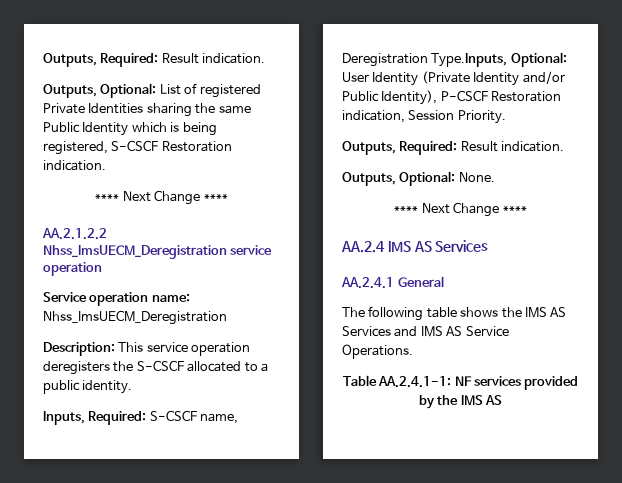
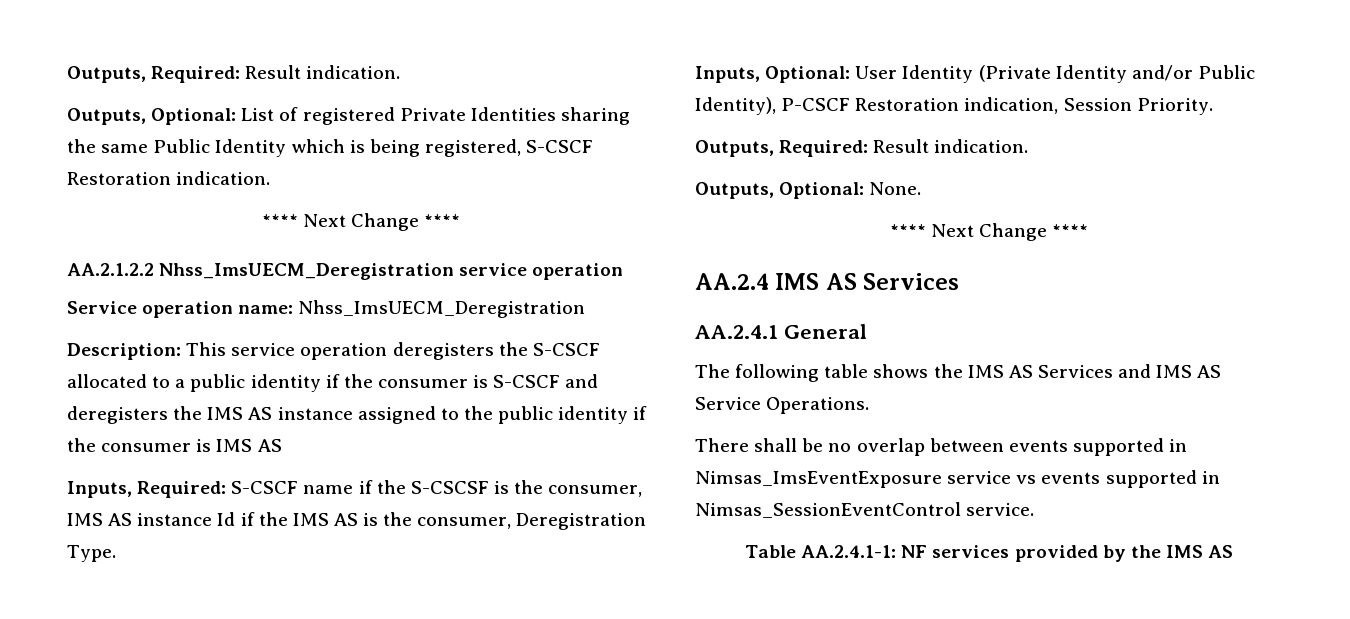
- Description: This service operation deregisters the S-CSCF allocated to a public identity.
- Inputs, Required: S-CSCF name, Deregistration Type.Inputs, Optional: User Identity (Private Identity and/or Public Identity), P-CSCF Restoration indication, Session Priority.
+ Description: This service operation deregisters the S-CSCF allocated to a public identity if the consumer is S-CSCF and deregisters the IMS AS instance assigned to the public identity if the consumer is IMS AS
+ Inputs, Required: S-CSCF name if the S-CSCSF is the consumer, IMS AS instance Id if the IMS AS is the consumer, Deregistration Type.
+ Inputs, Optional: User Identity (Private Identity and/or Public Identity), P-CSCF Restoration indication, Session Priority.
+ There shall be no overlap between events supported in Nimsas_ImsEventExposure service vs events supported in Nimsas_SessionEventControl service.

